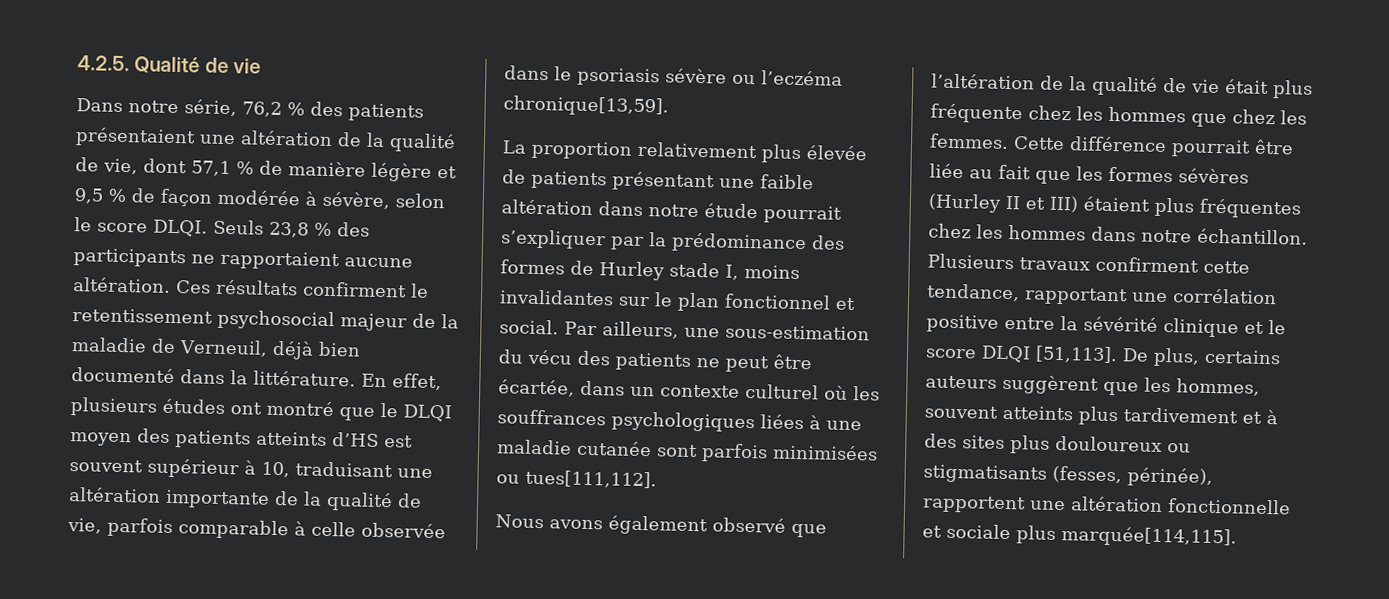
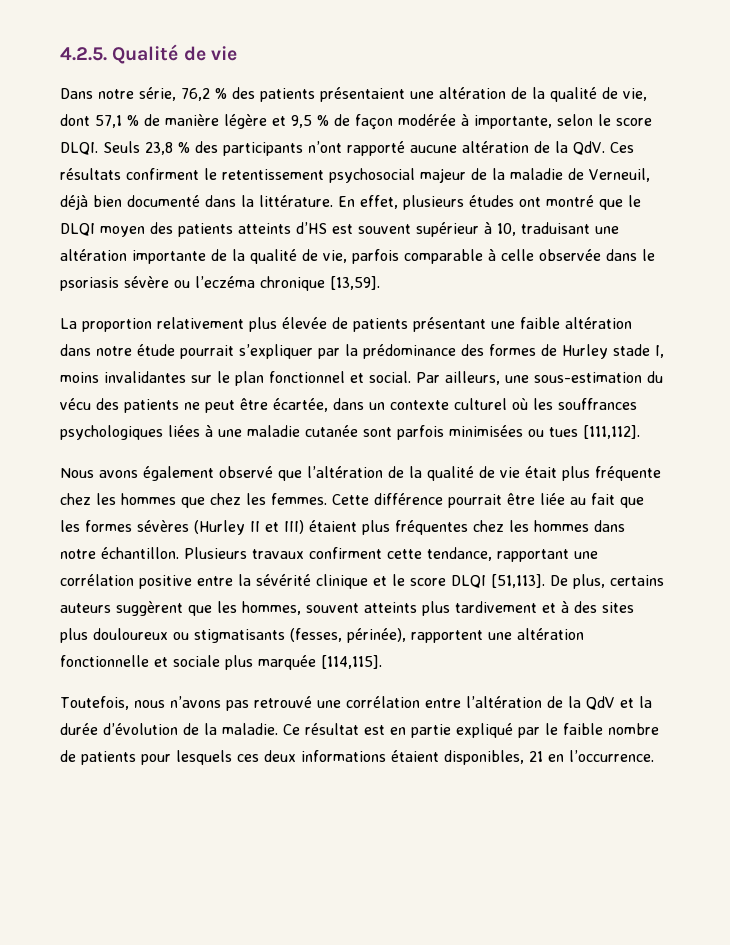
- Dans notre série, 76,2 % des patients présentaient une altération de la qualité de vie, dont 57,1 % de manière légère et 9,5 % de façon modérée à sévère, selon le score DLQI.
+ Dans notre série, 76,2 % des patients présentaient une altération de la qualité de vie, dont 57,1 % de manière légère et 9,5 % de façon modérée à importante, selon le score DLQI.
- Seuls 23,8 % des participants ne rapportaient aucune altération. Ces résultats confirment le retentissement psychosocial majeur de la maladie de Verneuil, déjà bien documenté dans la littérature.
+ Seuls 23,8 % des participants n’ont rapporté aucune altération de la QdV. Ces résultats confirment le retentissement psychosocial majeur de la maladie de Verneuil, déjà bien documenté dans la littérature.
- En effet, plusieurs études ont montré que le DLQI moyen des patients atteints d’HS est souvent supérieur à 10, traduisant une altération importante de la qualité de vie, parfois comparable à celle observée dans le psoriasis sévère ou l’eczéma chronique[13,59].
+ En effet, plusieurs études ont montré que le DLQI moyen des patients atteints d’HS est souvent supérieur à 10, traduisant une altération importante de la qualité de vie, parfois comparable à celle observée dans le psoriasis sévère ou l’eczéma chronique [13,59].
- Par ailleurs, une sous-estimation du vécu des patients ne peut être écartée, dans un contexte culturel où les souffrances psychologiques liées à une maladie cutanée sont parfois minimisées ou tues[111,112].
+ Par ailleurs, une sous-estimation du vécu des patients ne peut être écartée, dans un contexte culturel où les souffrances psychologiques liées à une maladie cutanée sont parfois minimisées ou tues [111,112].
- De plus, certains auteurs suggèrent que les hommes, souvent atteints plus tardivement et à des sites plus douloureux ou stigmatisants (fesses, périnée), rapportent une altération fonctionnelle et sociale plus marquée[114,115].
+ De plus, certains auteurs suggèrent que les hommes, souvent atteints plus tardivement et à des sites plus douloureux ou stigmatisants (fesses, périnée), rapportent une altération fonctionnelle et sociale plus marquée [114,115].
+ Toutefois, nous n’avons pas retrouvé une corrélation entre l’altération de la QdV et la durée d’évolution de la maladie. Ce résultat est en partie expliqué par le faible nombre de patients pour lesquels ces deux informations étaient disponibles, 21 en l’occurrence.

